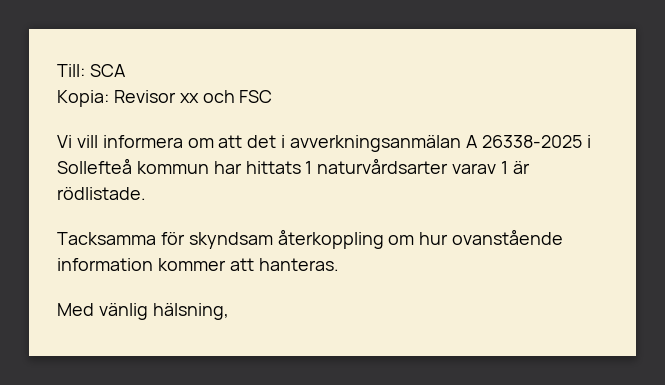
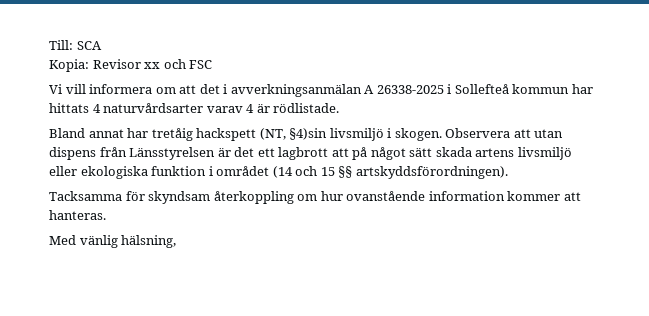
- Vi vill informera om att det i avverkningsanmälan A 26338-2025 i Sollefteå kommun har hittats 1 naturvårdsarter varav 1 är rödlistade.
+ Vi vill informera om att det i avverkningsanmälan A 26338-2025 i Sollefteå kommun har hittats 4 naturvårdsarter varav 4 är rödlistade.
+ Bland annat har tretåig hackspett (NT, §4)sin livsmiljö i skogen. Observera att utan dispens från Länsstyrelsen är det ett lagbrott att på något sätt skada artens livsmiljö eller ekologiska funktion i området (14 och 15 §§ artskyddsförordningen).

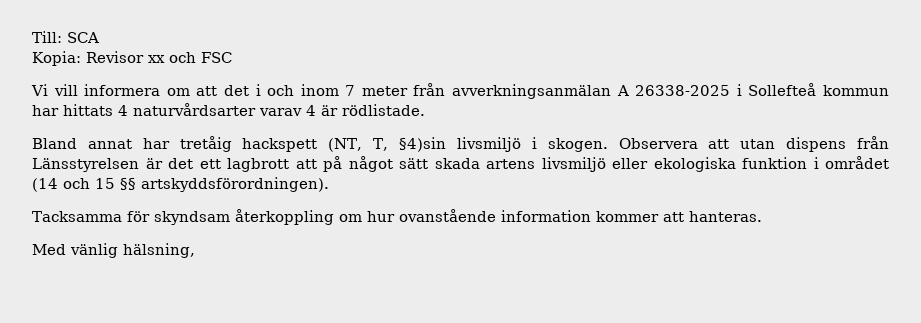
- Vi vill informera om att det i avverkningsanmälan A 26338-2025 i Sollefteå kommun har hittats 4 naturvårdsarter varav 4 är rödlistade.
+ Vi vill informera om att det i och inom 7 meter från avverkningsanmälan A 26338-2025 i Sollefteå kommun har hittats 4 naturvårdsarter varav 4 är rödlistade.
- Bland annat har tretåig hackspett (NT, §4)sin livsmiljö i skogen.
+ Bland annat har tretåig hackspett (NT, T, §4)sin livsmiljö i skogen.

